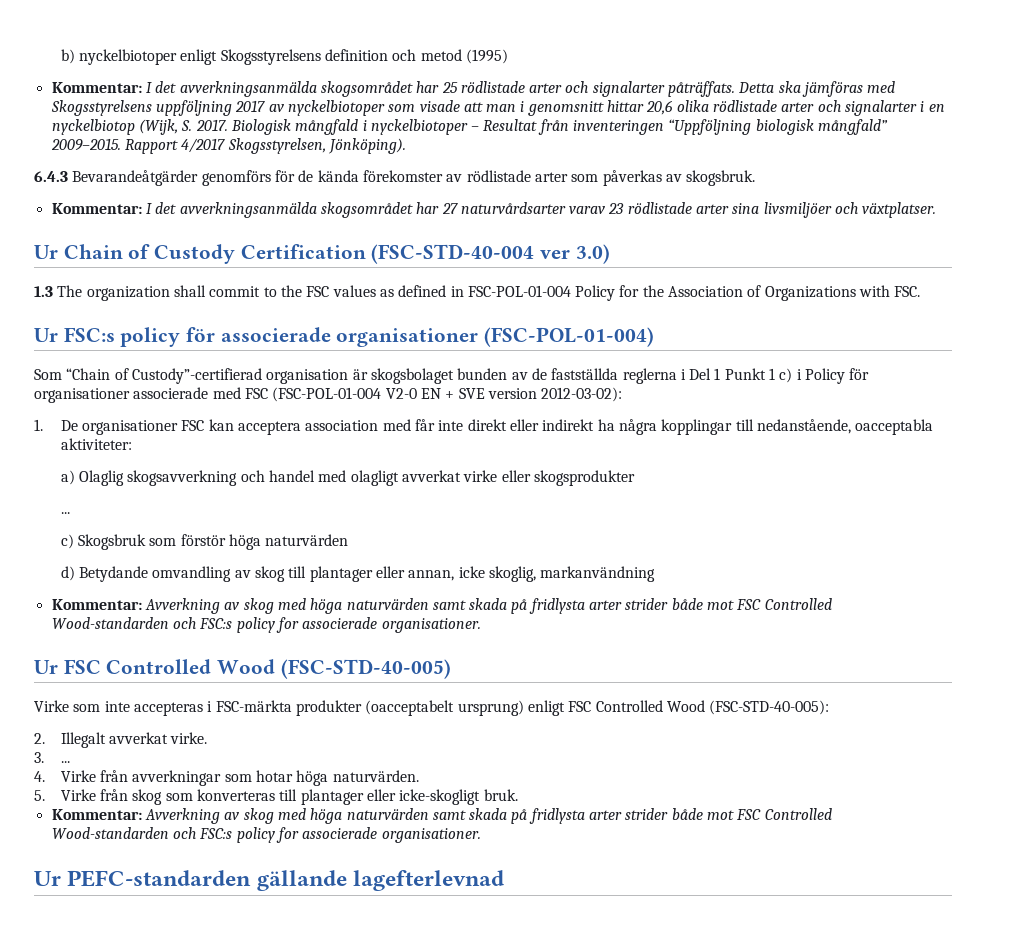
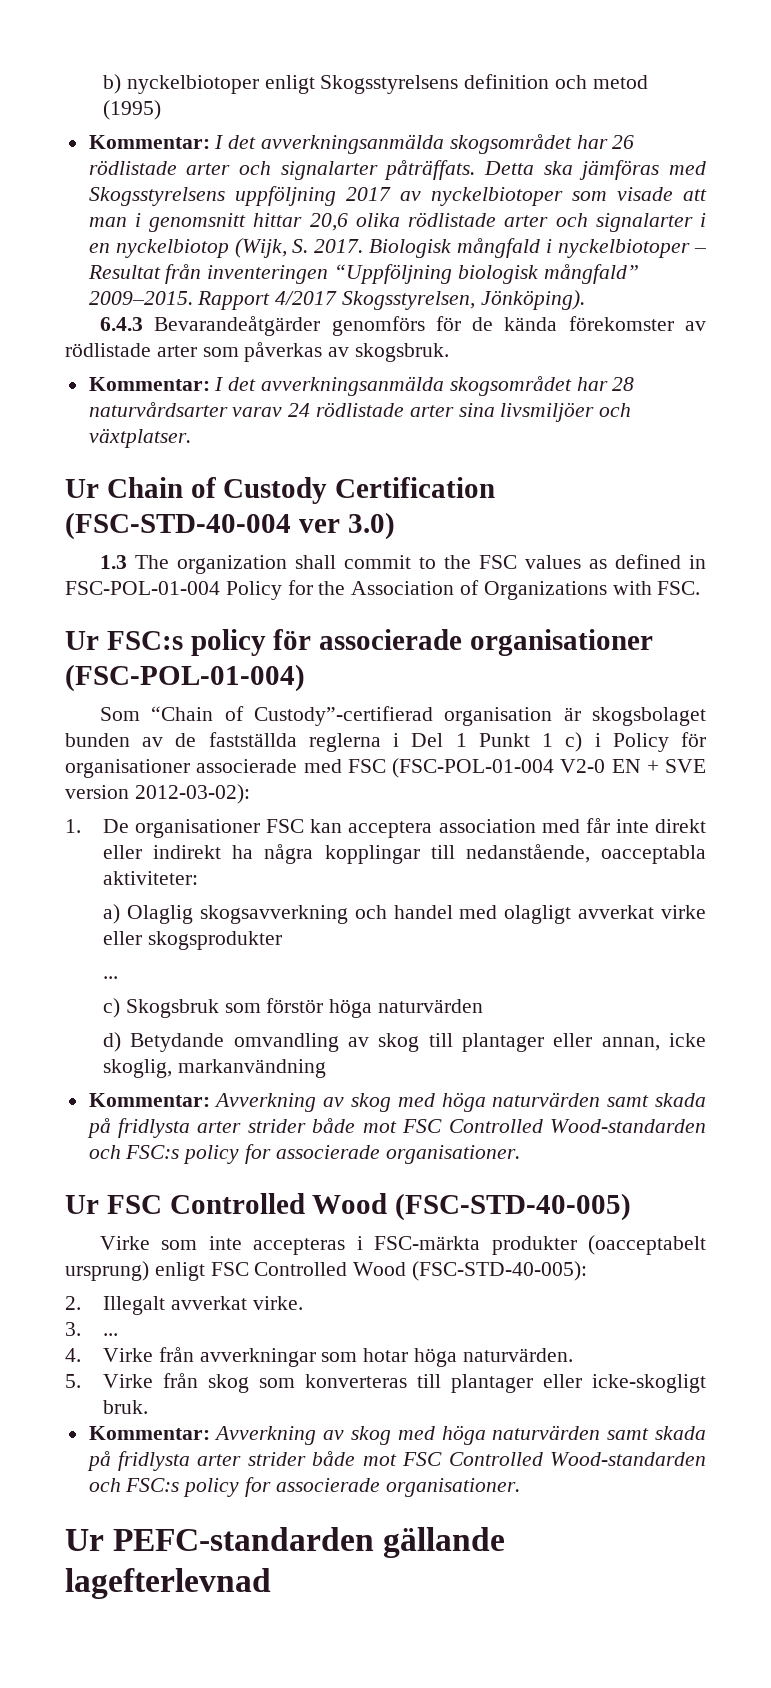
- Kommentar: I det avverkningsanmälda skogsområdet har 25 rödlistade arter och signalarter påträffats.
+ Kommentar: I det avverkningsanmälda skogsområdet har 26 rödlistade arter och signalarter påträffats.
- Kommentar: I det avverkningsanmälda skogsområdet har 27 naturvårdsarter varav 23 rödlistade arter sina livsmiljöer och växtplatser.
+ Kommentar: I det avverkningsanmälda skogsområdet har 28 naturvårdsarter varav 24 rödlistade arter sina livsmiljöer och växtplatser.

